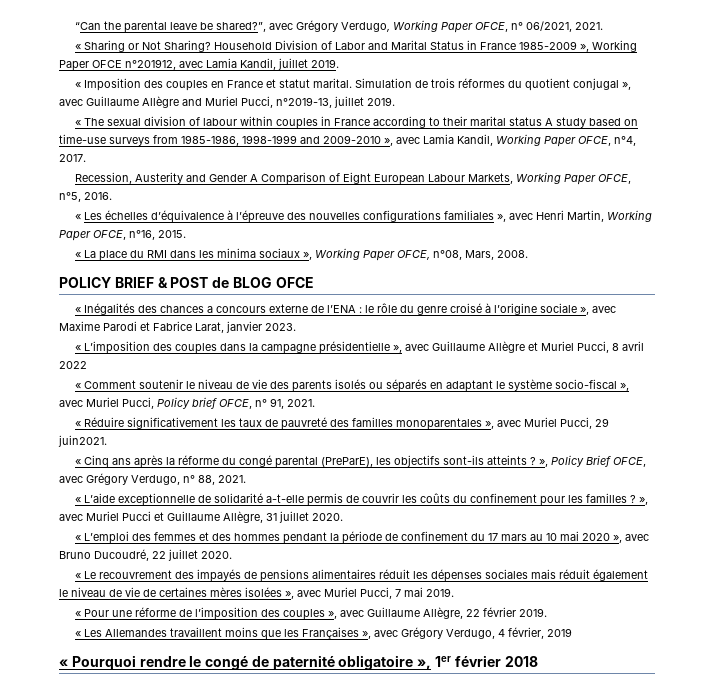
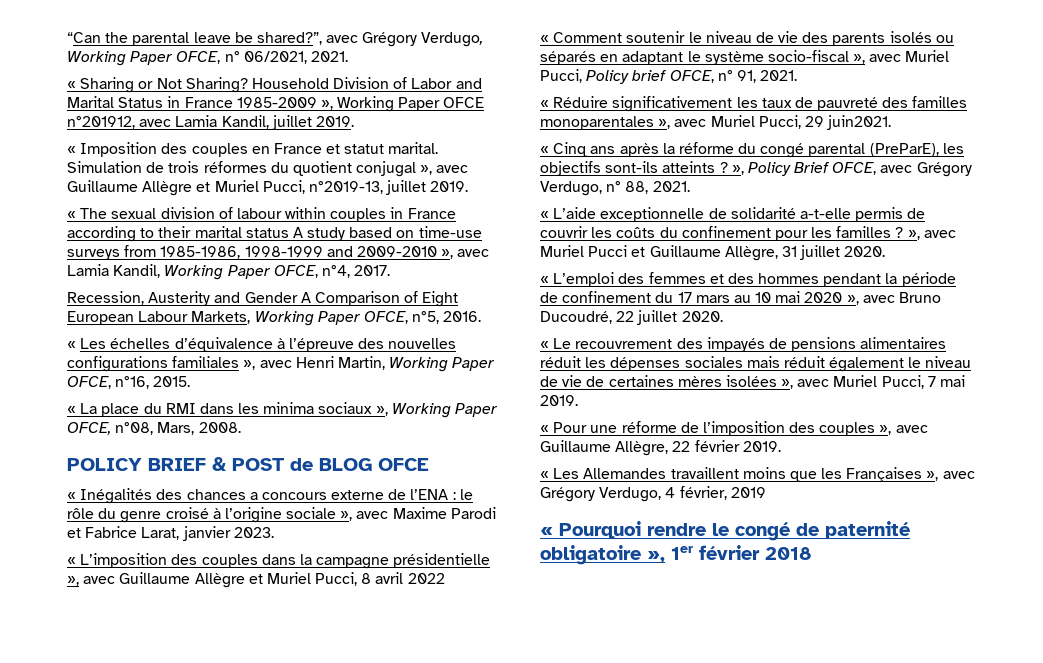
- Simulation de trois réformes du quotient conjugal », avec Guillaume Allègre and Muriel Pucci, n°2019-13, juillet 2019.
+ Simulation de trois réformes du quotient conjugal », avec Guillaume Allègre et Muriel Pucci, n°2019-13, juillet 2019.

